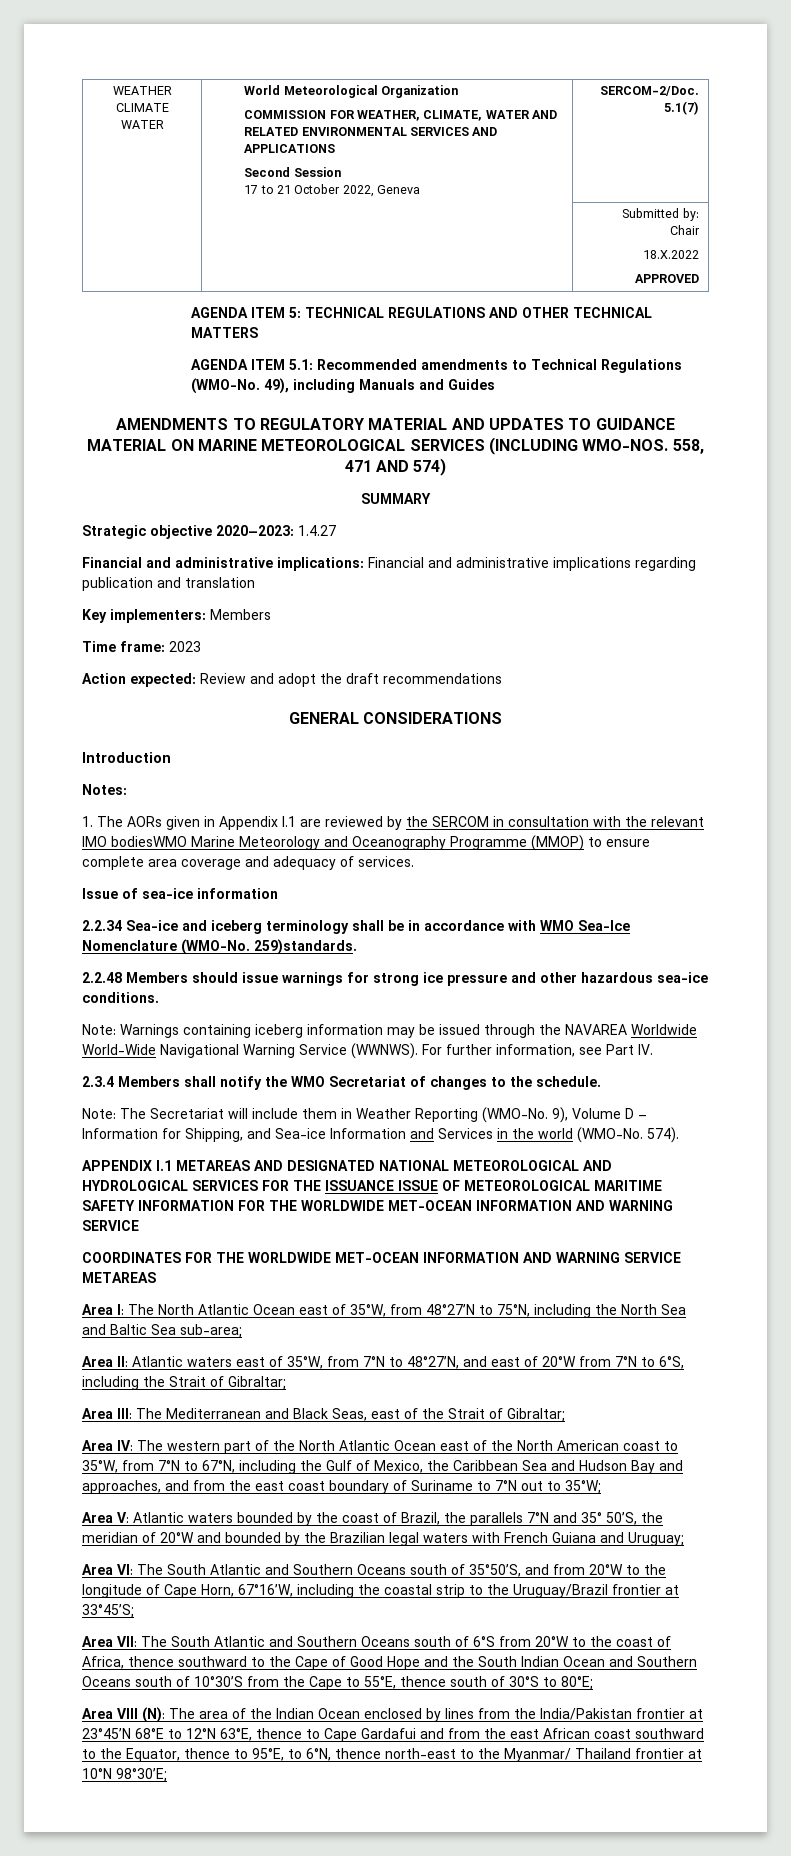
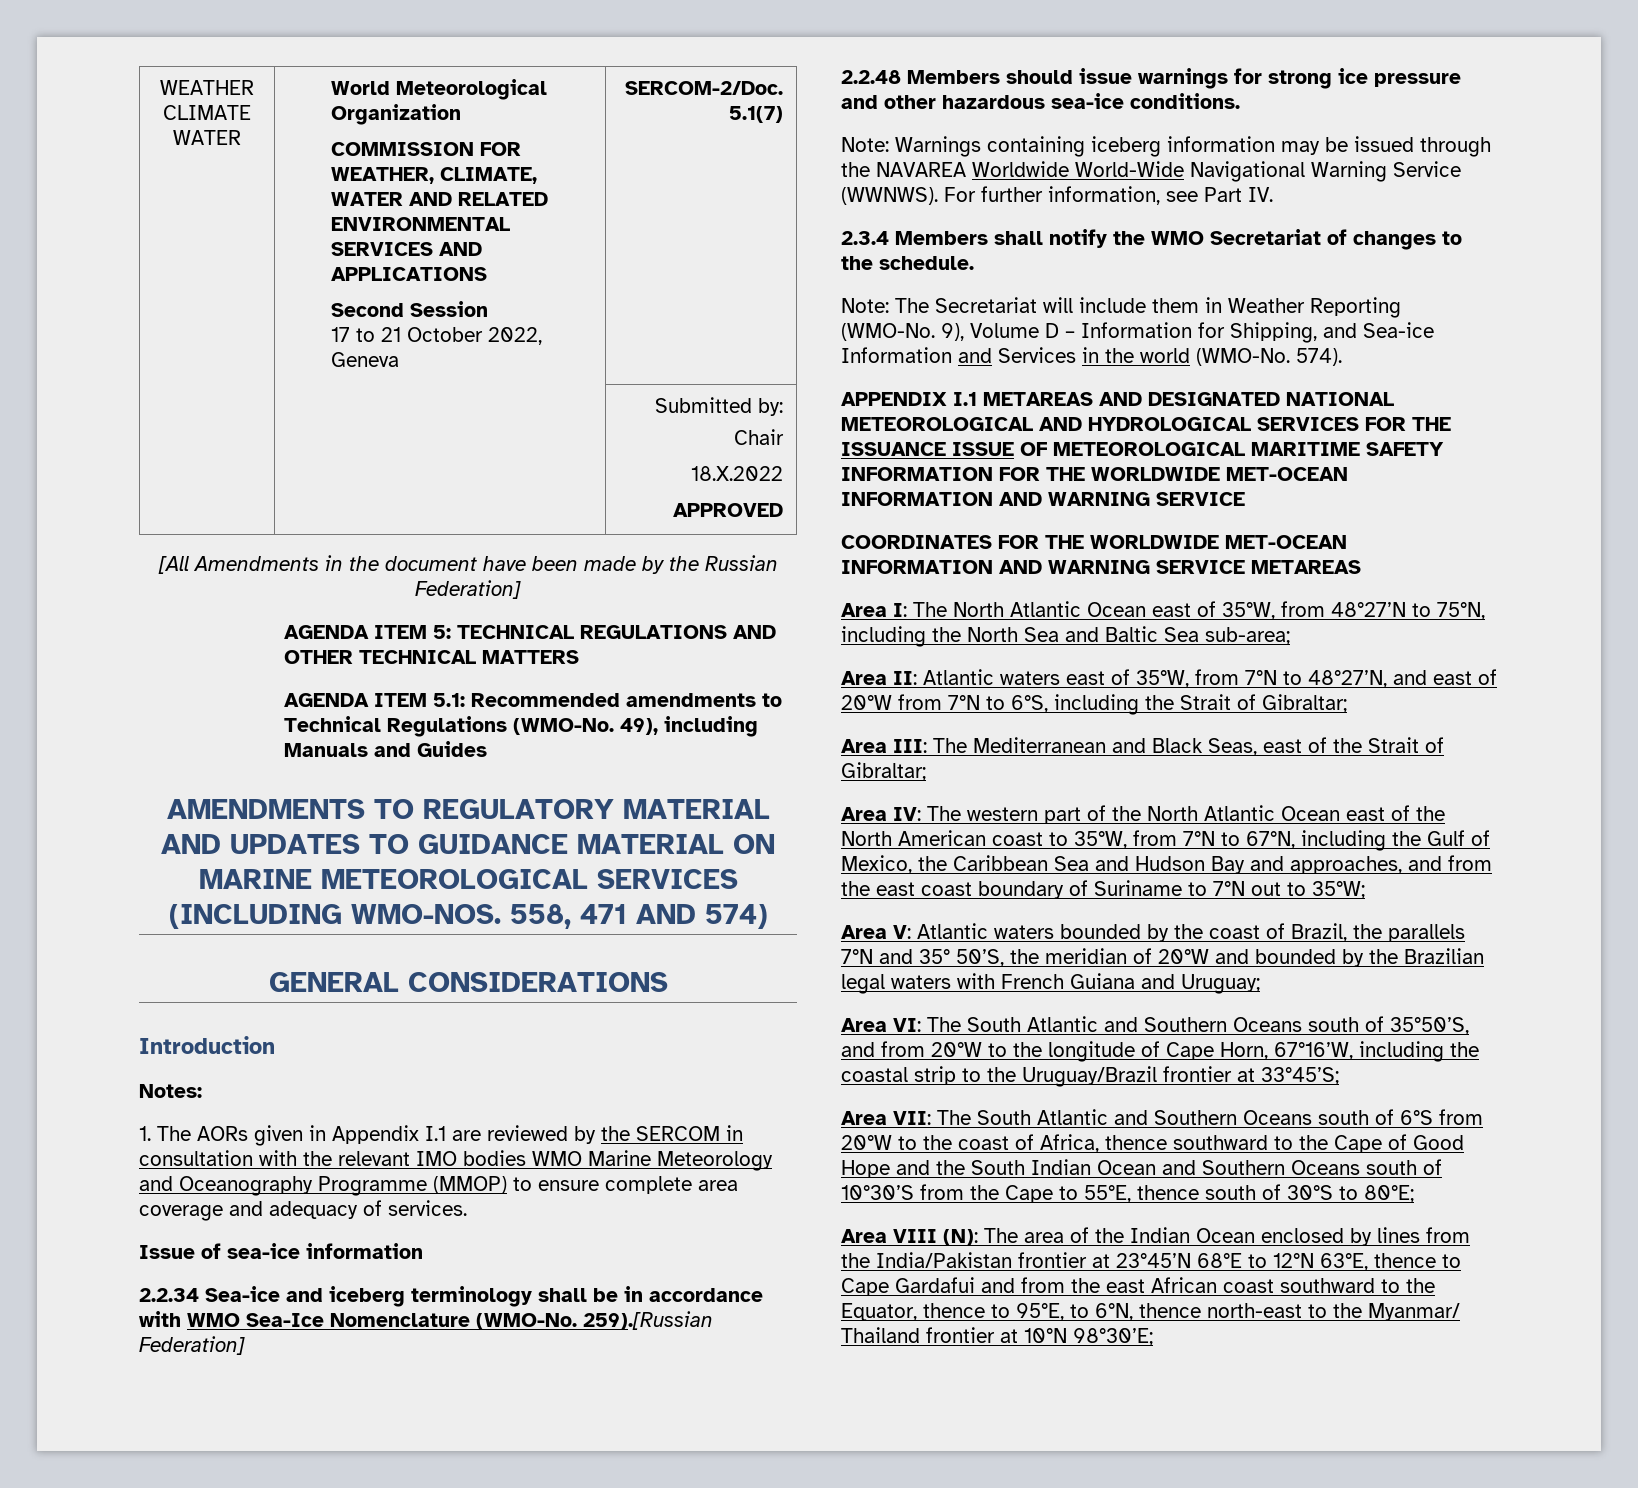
+ [All Amendments in the document have been made by the Russian Federation]
- SUMMARY
- Strategic objective 2020–2023: 1.4.27
- Financial and administrative implications: Financial and administrative implications regarding publication and translation
- Key implementers: Members
- Time frame: 2023
- Action expected: Review and adopt the draft recommendations
- 1. The AORs given in Appendix I.1 are reviewed by the SERCOM in consultation with the relevant IMO bodiesWMO Marine Meteorology and Oceanography Programme (MMOP) to ensure complete area coverage and adequacy of services.
+ 1. The AORs given in Appendix I.1 are reviewed by the SERCOM in consultation with the relevant IMO bodies WMO Marine Meteorology and Oceanography Programme (MMOP) to ensure complete area coverage and adequacy of services.
- 259)standards.
+ 259).[Russian Federation]

